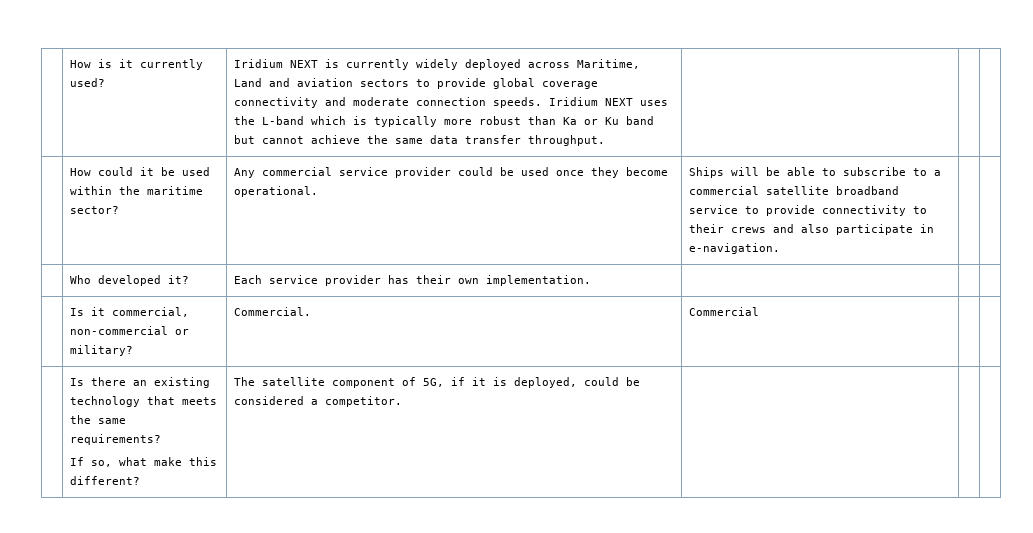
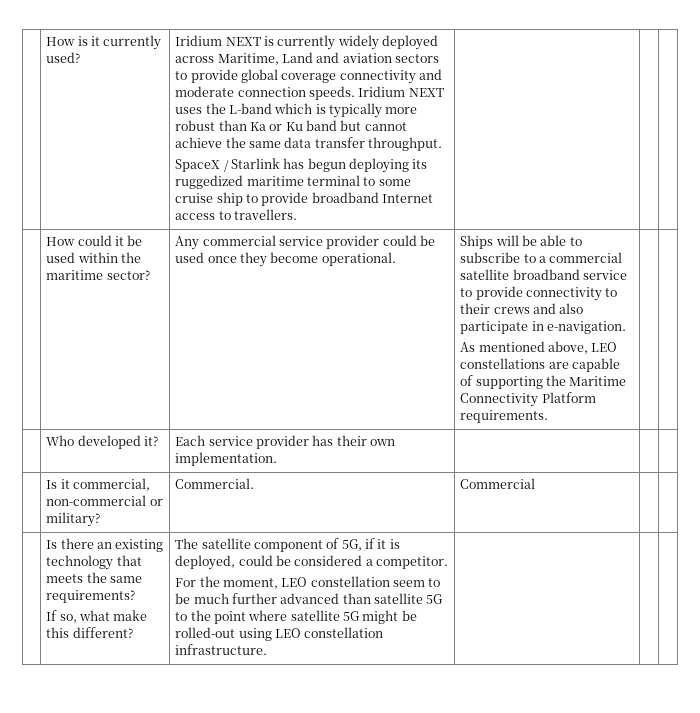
+ SpaceX / Starlink has begun deploying its ruggedized maritime terminal to some cruise ship to provide broadband Internet access to travellers.
+ As mentioned above, LEO constellations are capable of supporting the Maritime Connectivity Platform requirements.
+ For the moment, LEO constellation seem to be much further advanced than satellite 5G to the point where satellite 5G might be rolled-out using LEO constellation infrastructure.

